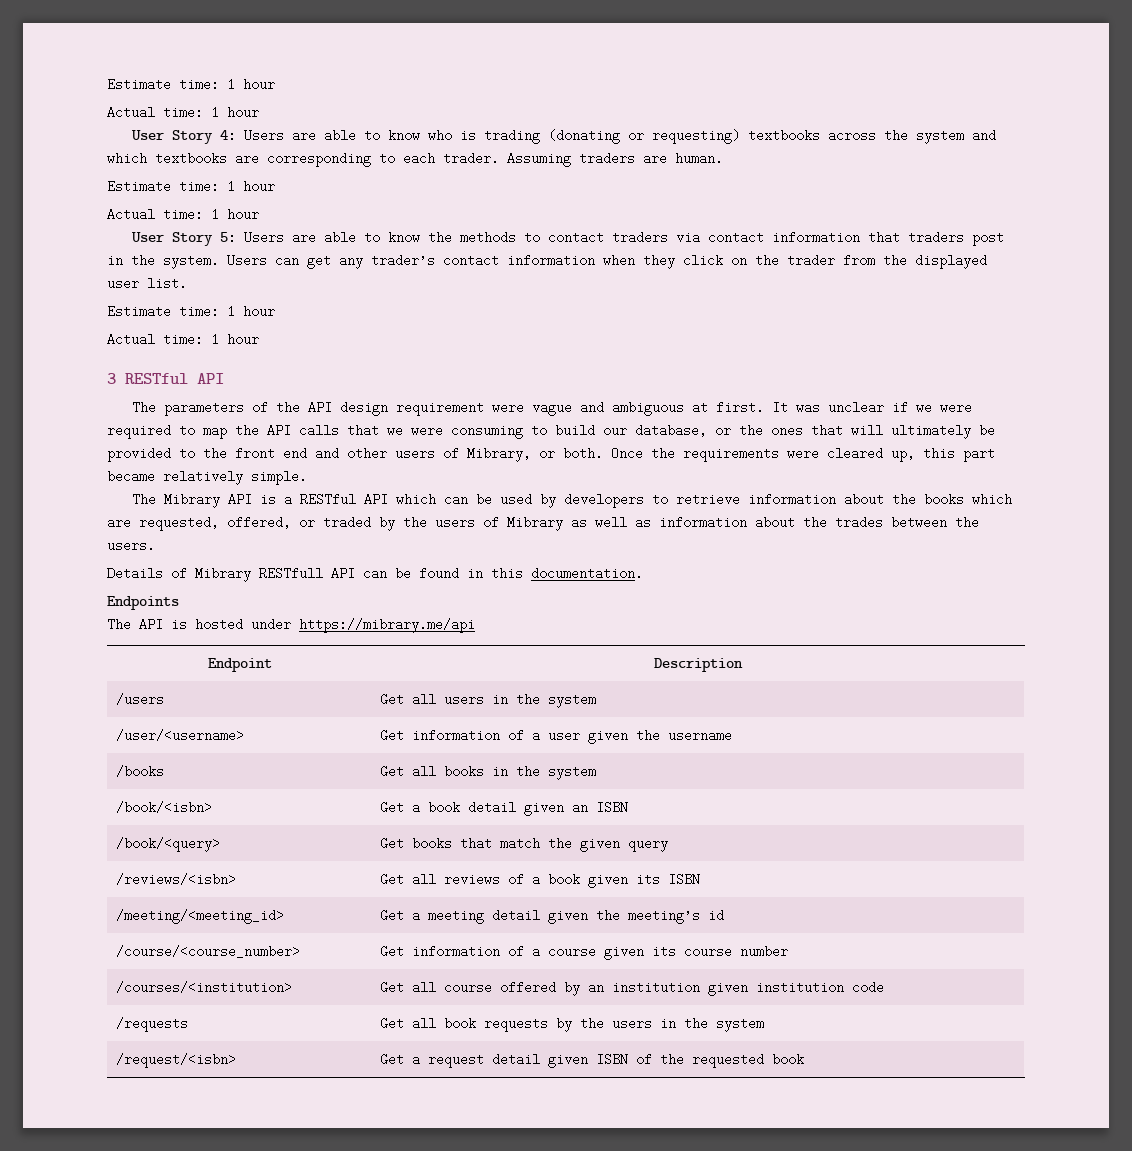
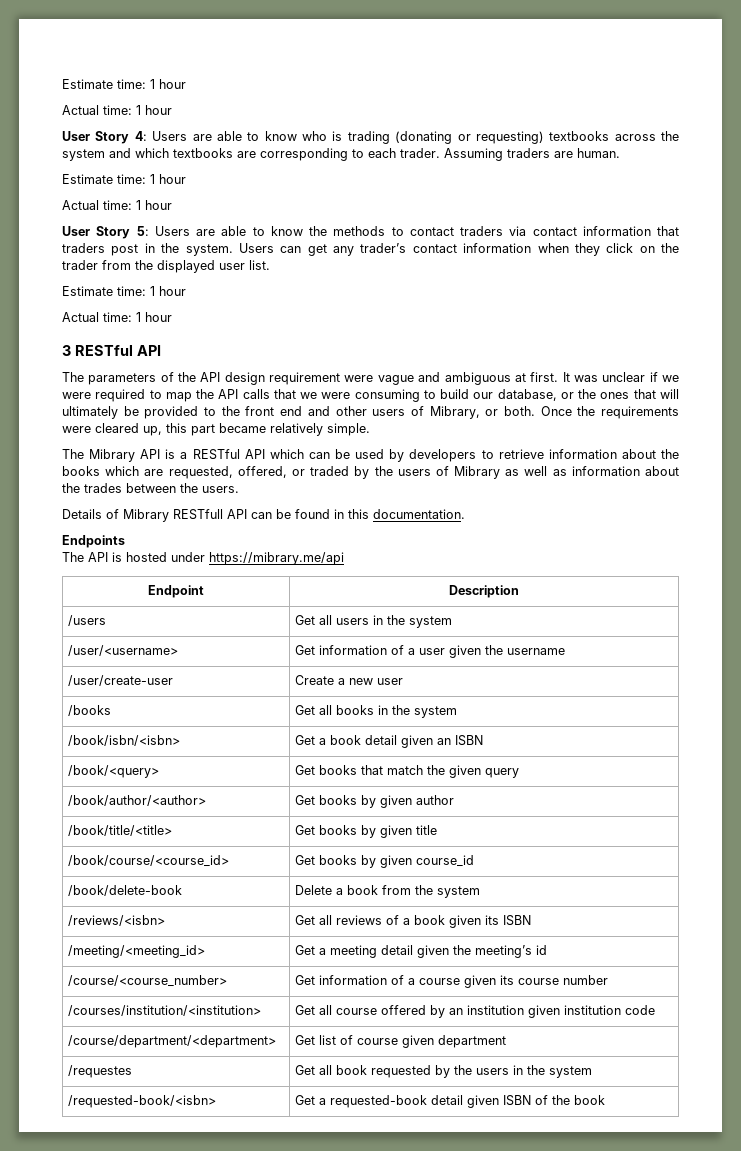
+ /user/create-user | Create a new user
- /book/<isbn> | Get a book detail given an ISBN
+ /book/isbn/<isbn> | Get a book detail given an ISBN
+ /book/author/<author> | Get books by given author
+ /book/title/<title> | Get books by given title
+ /book/course/<course_id> | Get books by given course_id
+ /book/delete-book | Delete a book from the system
- /courses/<institution> | Get all course offered by an institution given institution code
+ /courses/institution/<institution> | Get all course offered by an institution given institution code
- /requests | Get all book requests by the users in the system
+ /course/department/<department> | Get list of course given department
+ /requestes | Get all book requested by the users in the system
- /request/<isbn> | Get a request detail given ISBN of the requested book
+ /requested-book/<isbn> | Get a requested-book detail given ISBN of the book

